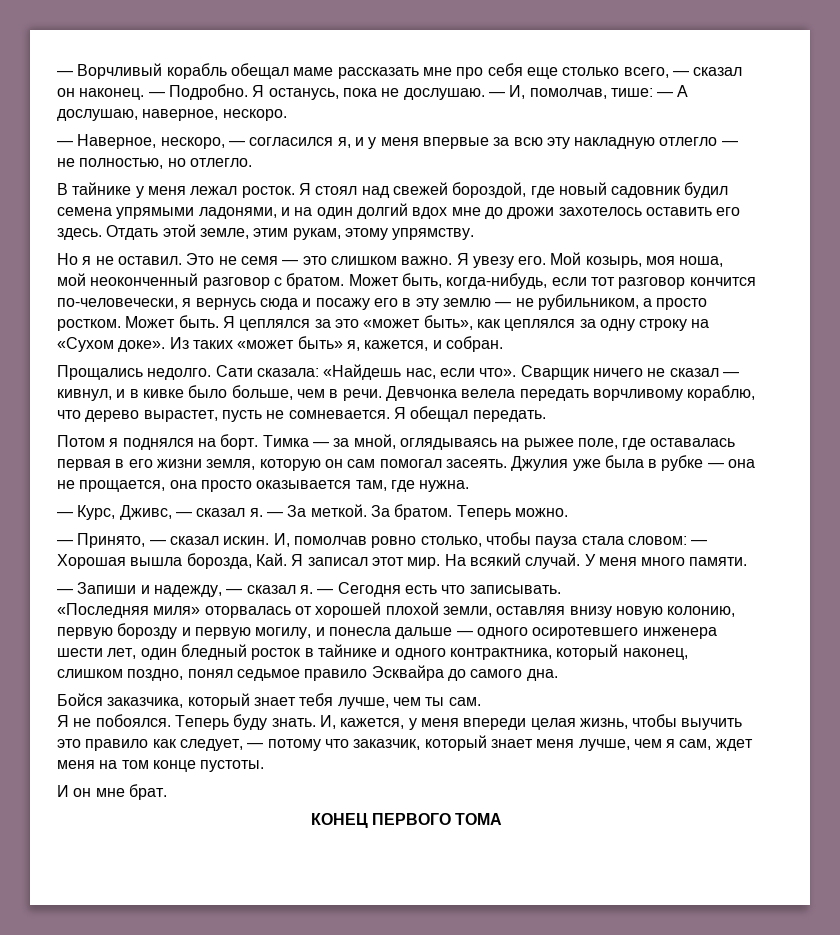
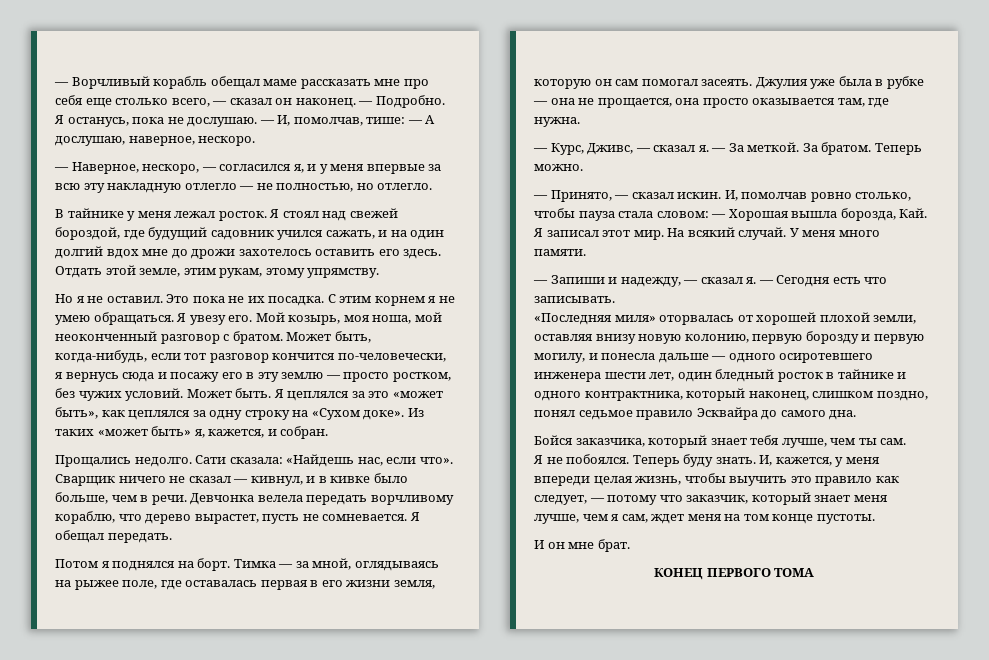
- Я стоял над свежей бороздой, где новый садовник будил семена упрямыми ладонями, и на один долгий вдох мне до дрожи захотелось оставить его здесь.
+ Я стоял над свежей бороздой, где будущий садовник учился сажать, и на один долгий вдох мне до дрожи захотелось оставить его здесь.
- Это не семя — это слишком важно.
+ Это пока не их посадка. С этим корнем я не умею обращаться.
- Может быть, когда-нибудь, если тот разговор кончится по-человечески, я вернусь сюда и посажу его в эту землю — не рубильником, а просто ростком.
+ Может быть, когда-нибудь, если тот разговор кончится по-человечески, я вернусь сюда и посажу его в эту землю — просто ростком, без чужих условий.

